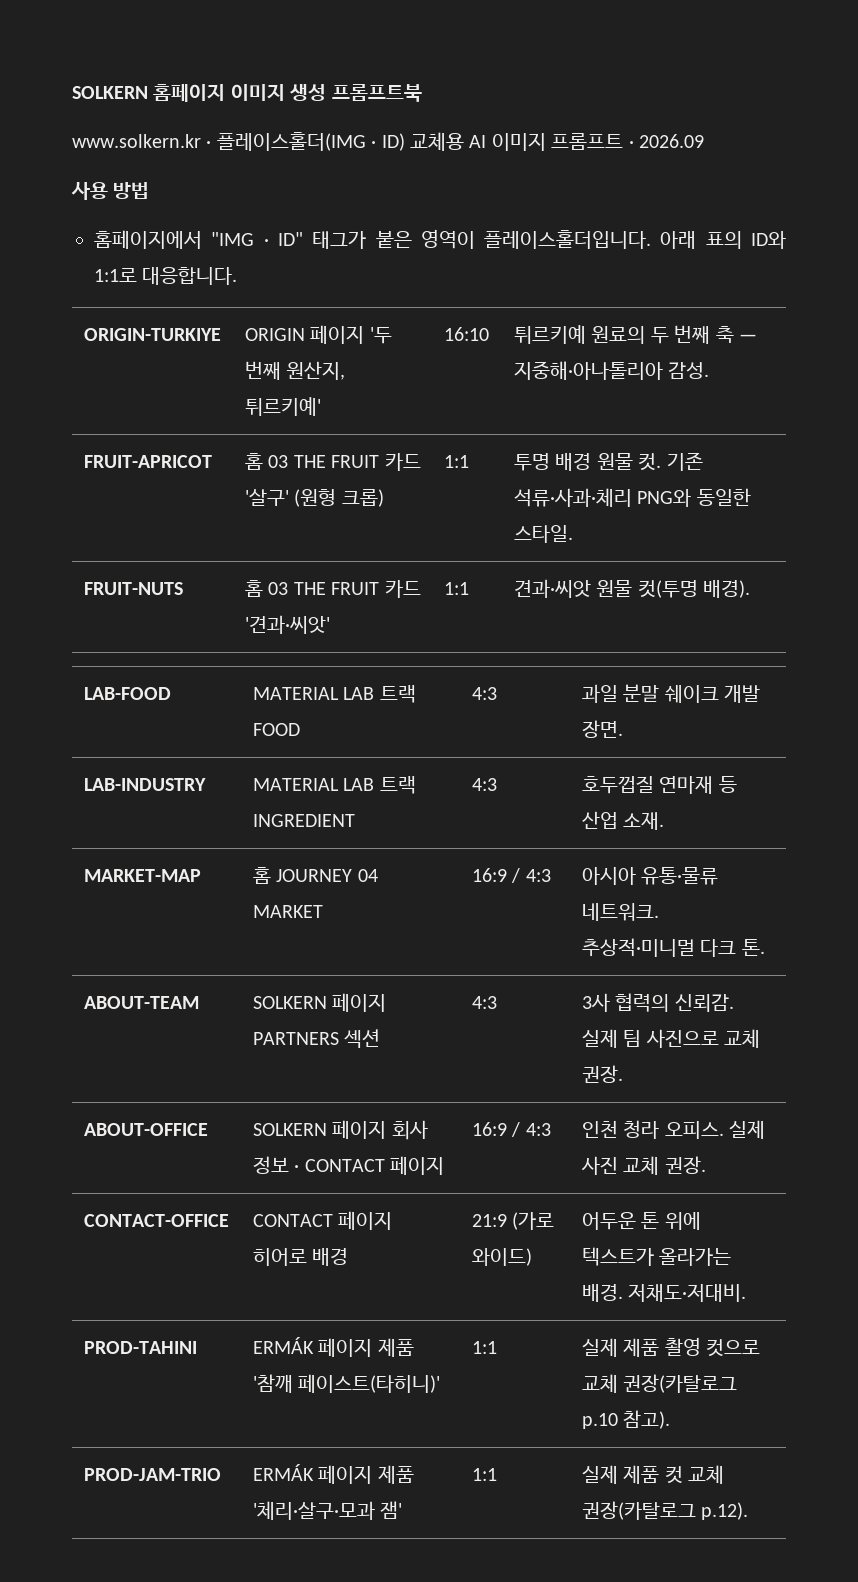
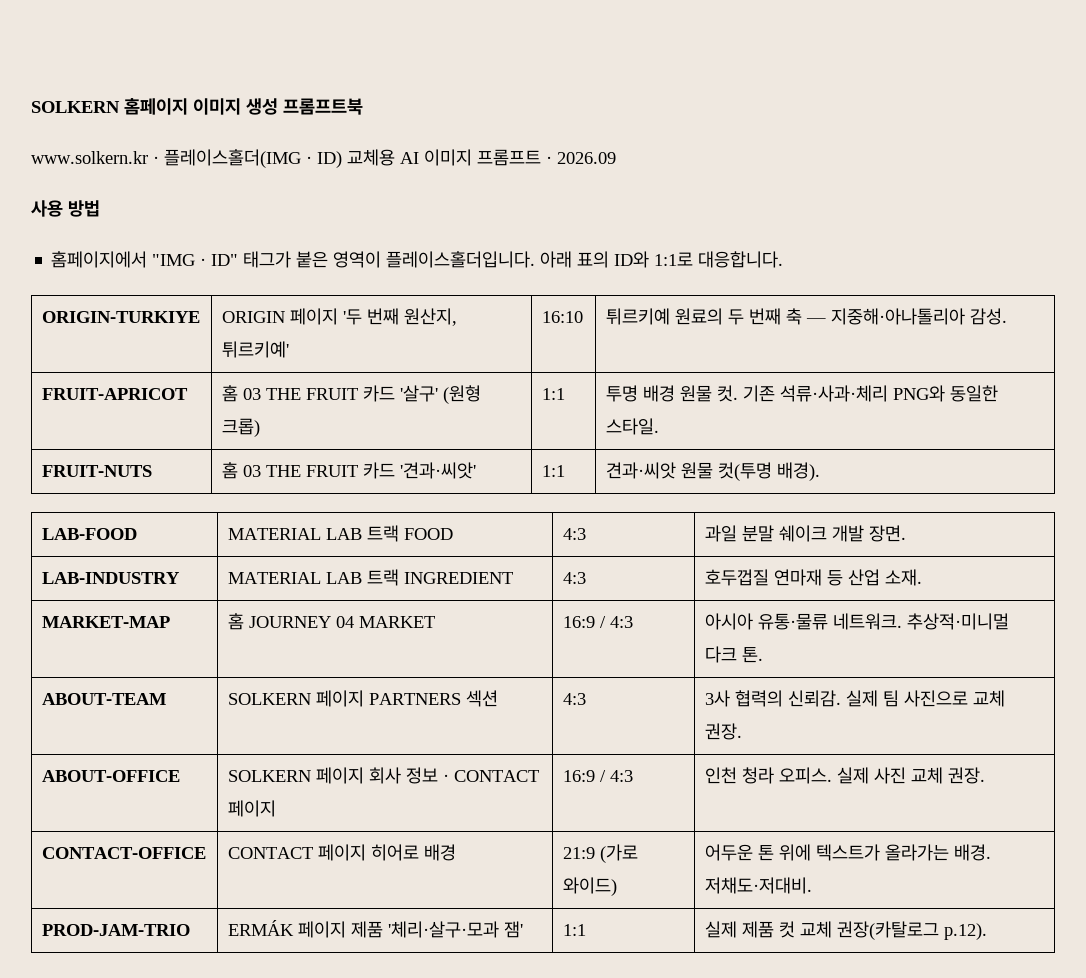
- PROD-TAHINI | ERMÁK 페이지 제품 '참깨 페이스트(타히니)' | 1:1 | 실제 제품 촬영 컷으로 교체 권장(카탈로그 p.10 참고).

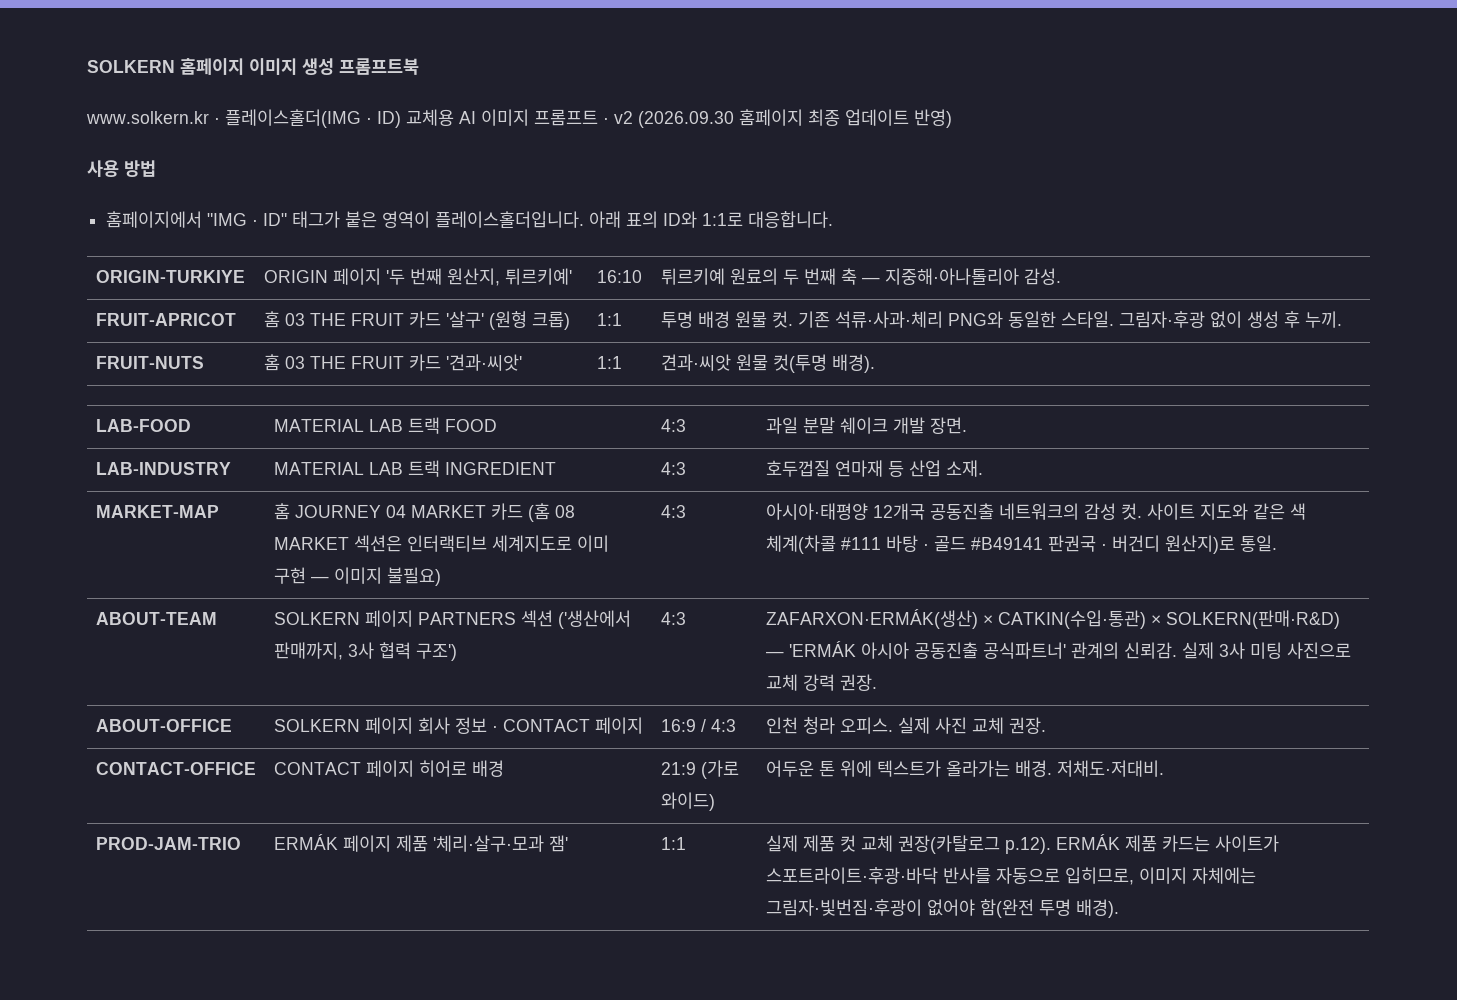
- www.solkern.kr · 플레이스홀더(IMG · ID) 교체용 AI 이미지 프롬프트 · 2026.09
+ www.solkern.kr · 플레이스홀더(IMG · ID) 교체용 AI 이미지 프롬프트 · v2 (2026.09.30 홈페이지 최종 업데이트 반영)
- FRUIT-APRICOT | 홈 03 THE FRUIT 카드 '살구' (원형 크롭) | 1:1 | 투명 배경 원물 컷. 기존 석류·사과·체리 PNG와 동일한 스타일.
+ FRUIT-APRICOT | 홈 03 THE FRUIT 카드 '살구' (원형 크롭) | 1:1 | 투명 배경 원물 컷. 기존 석류·사과·체리 PNG와 동일한 스타일. 그림자·후광 없이 생성 후 누끼.
- MARKET-MAP | 홈 JOURNEY 04 MARKET | 16:9 / 4:3 | 아시아 유통·물류 네트워크. 추상적·미니멀 다크 톤.
+ MARKET-MAP | 홈 JOURNEY 04 MARKET 카드 (홈 08 MARKET 섹션은 인터랙티브 세계지도로 이미 구현 — 이미지 불필요) | 4:3 | 아시아·태평양 12개국 공동진출 네트워크의 감성 컷. 사이트 지도와 같은 색 체계(차콜 #111 바탕 · 골드 #B49141 판권국 · 버건디 원산지)로 통일.
- ABOUT-TEAM | SOLKERN 페이지 PARTNERS 섹션 | 4:3 | 3사 협력의 신뢰감. 실제 팀 사진으로 교체 권장.
+ ABOUT-TEAM | SOLKERN 페이지 PARTNERS 섹션 ('생산에서 판매까지, 3사 협력 구조') | 4:3 | ZAFARXON·ERMÁK(생산) × CATKIN(수입·통관) × SOLKERN(판매·R&D) — 'ERMÁK 아시아 공동진출 공식파트너' 관계의 신뢰감. 실제 3사 미팅 사진으로 교체 강력 권장.
- PROD-JAM-TRIO | ERMÁK 페이지 제품 '체리·살구·모과 잼' | 1:1 | 실제 제품 컷 교체 권장(카탈로그 p.12).
+ PROD-JAM-TRIO | ERMÁK 페이지 제품 '체리·살구·모과 잼' | 1:1 | 실제 제품 컷 교체 권장(카탈로그 p.12). ERMÁK 제품 카드는 사이트가 스포트라이트·후광·바닥 반사를 자동으로 입히므로, 이미지 자체에는 그림자·빛번짐·후광이 없어야 함(완전 투명 배경).

